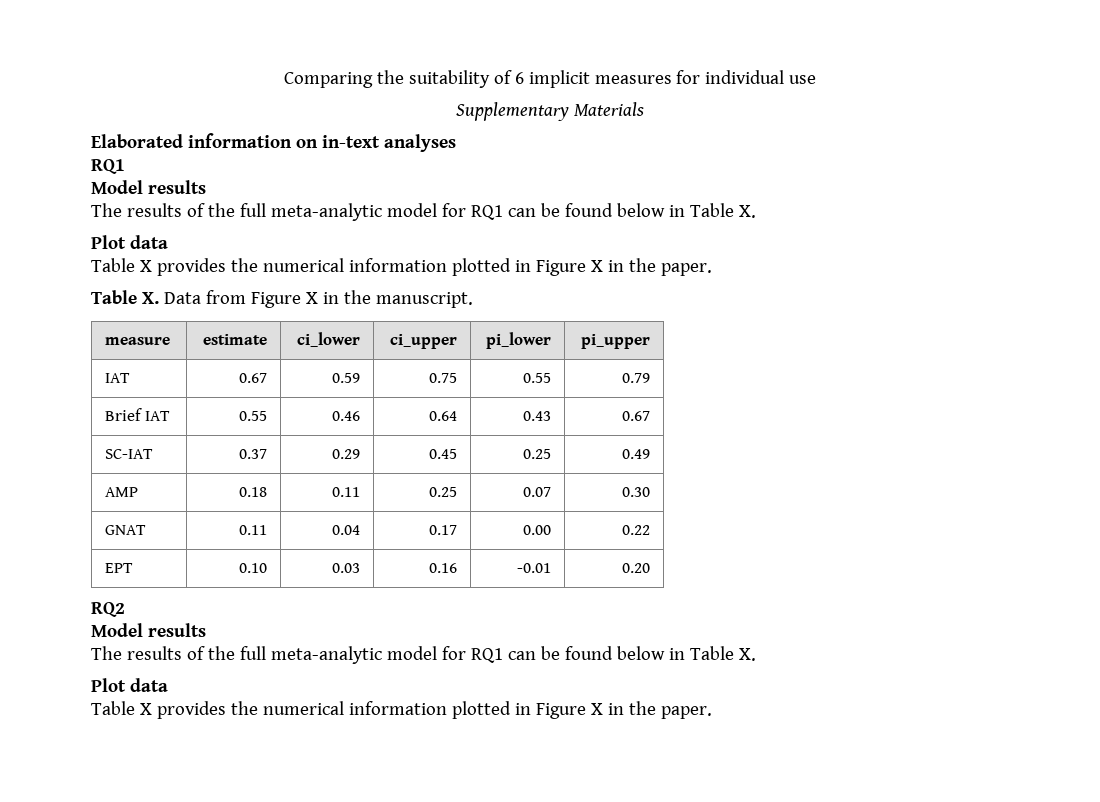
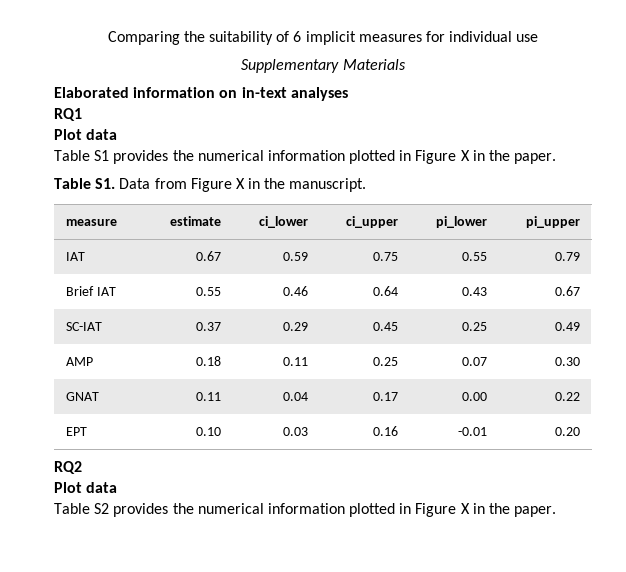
  Elaborated information on in-text analyses
  RQ1
- Model results
- The results of the full meta-analytic model for RQ1 can be found below in Table X.
  Plot data
- Table X provides the numerical information plotted in Figure X in the paper.
+ Table S1 provides the numerical information plotted in Figure X in the paper.
- Table X. Data from Figure X in the manuscript.
+ Table S1. Data from Figure X in the manuscript.
  RQ2
- Model results
- The results of the full meta-analytic model for RQ1 can be found below in Table X.
  Plot data
- Table X provides the numerical information plotted in Figure X in the paper.
+ Table S2 provides the numerical information plotted in Figure X in the paper.

